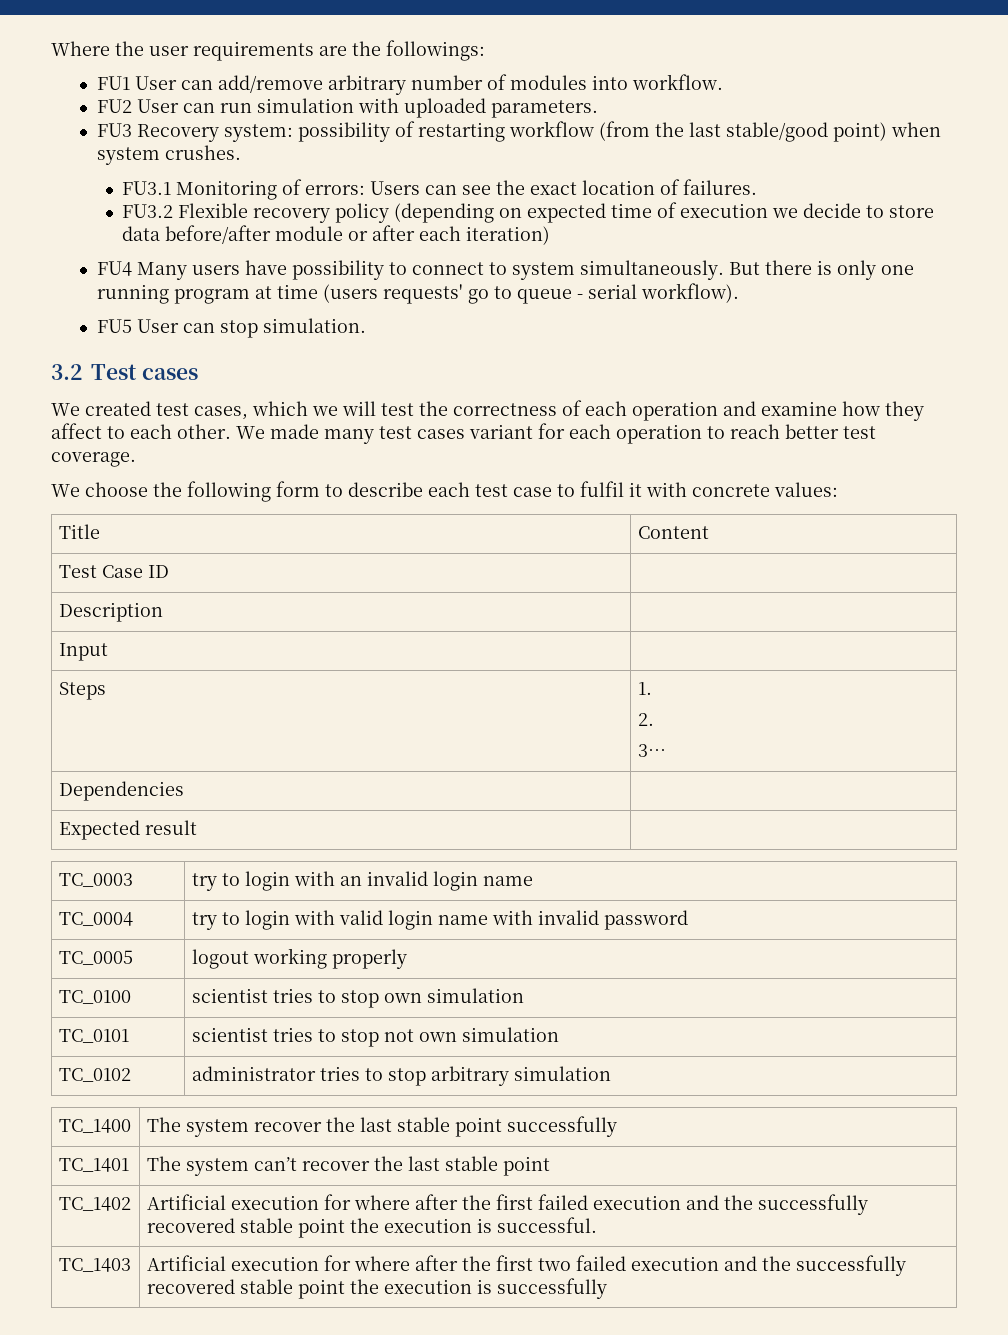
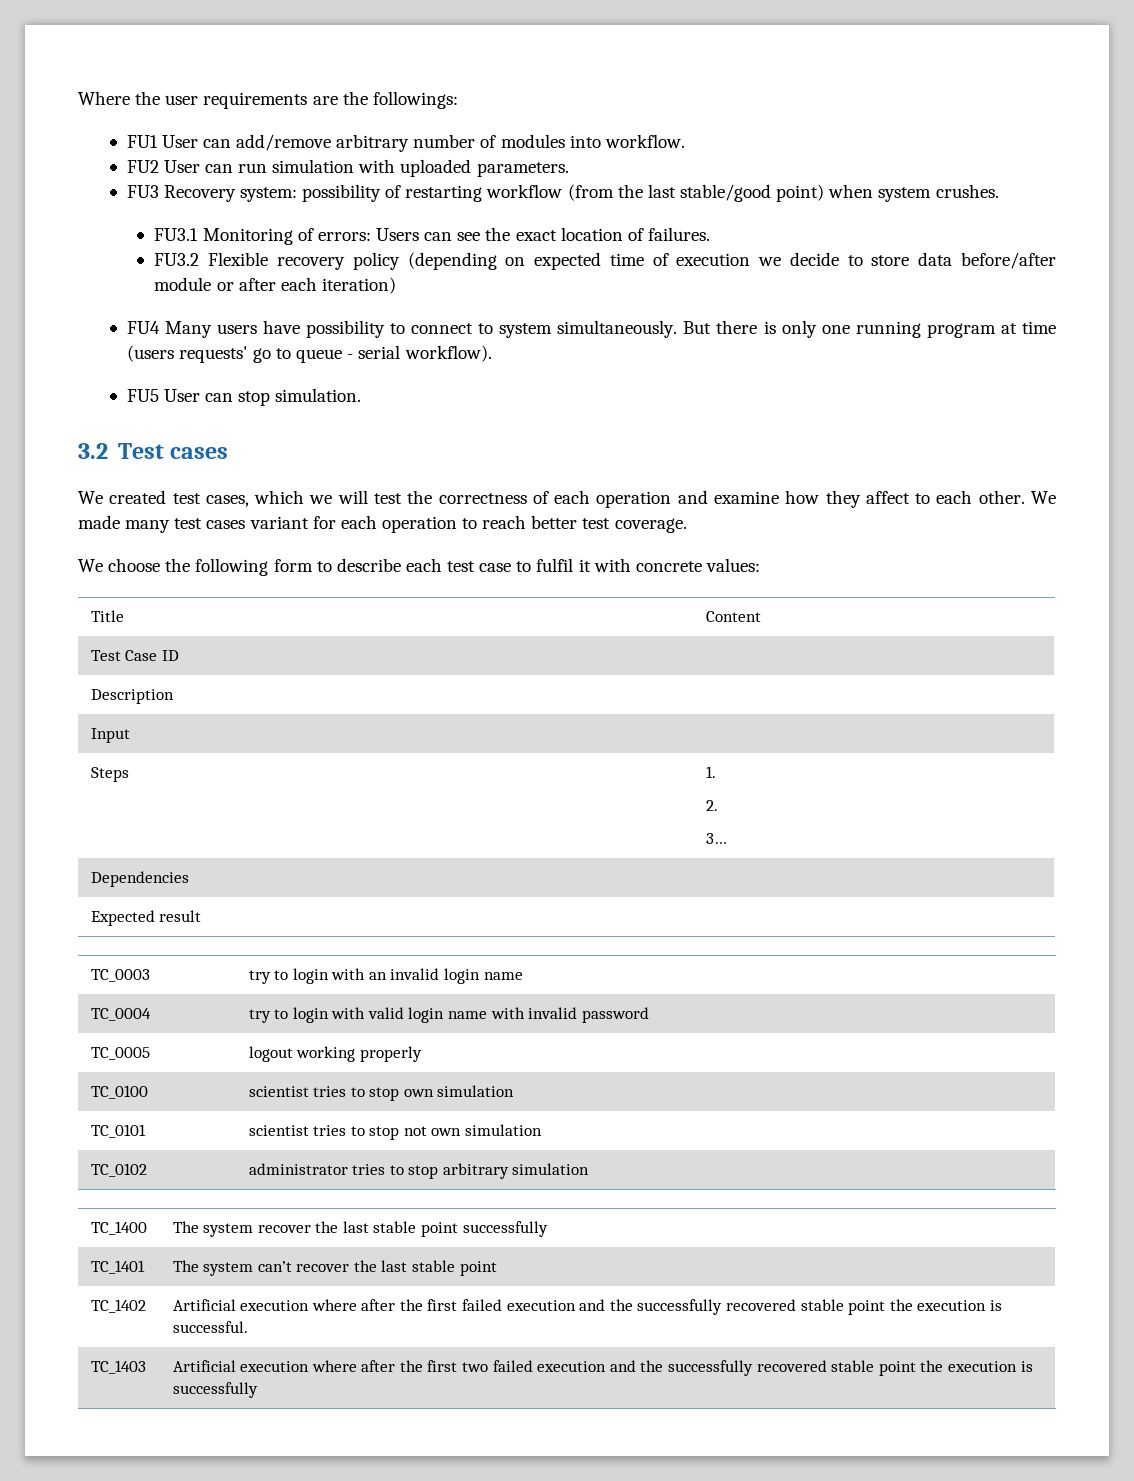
- TC_1402 | Artificial execution for where after the first failed execution and the successfully recovered stable point the execution is successful.
+ TC_1402 | Artificial execution where after the first failed execution and the successfully recovered stable point the execution is successful.
- TC_1403 | Artificial execution for where after the first two failed execution and the successfully recovered stable point the execution is successfully
+ TC_1403 | Artificial execution where after the first two failed execution and the successfully recovered stable point the execution is successfully

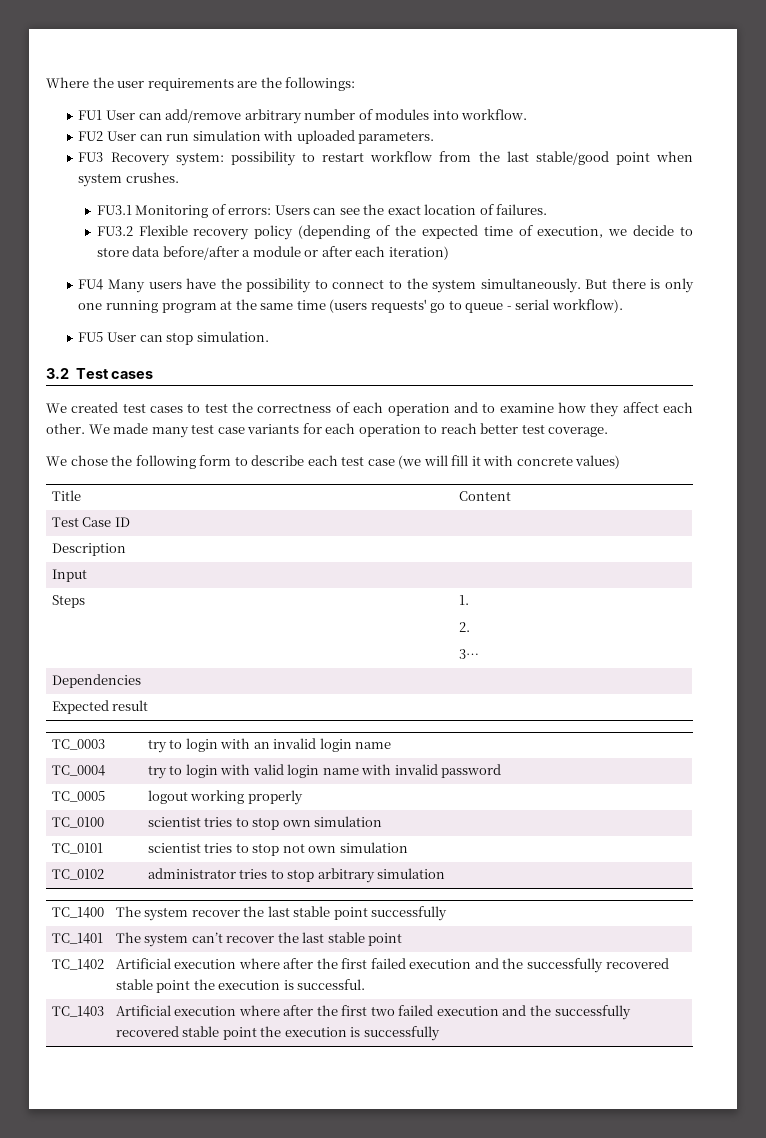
- FU3 Recovery system: possibility of restarting workflow (from the last stable/good point) when system crushes.
+ FU3 Recovery system: possibility to restart workflow from the last stable/good point when system crushes.
- FU3.2 Flexible recovery policy (depending on expected time of execution we decide to store data before/after module or after each iteration)
+ FU3.2 Flexible recovery policy (depending of the expected time of execution, we decide to store data before/after a module or after each iteration)
- FU4 Many users have possibility to connect to system simultaneously.
+ FU4 Many users have the possibility to connect to the system simultaneously.
- But there is only one running program at time (users requests' go to queue - serial workflow).
+ But there is only one running program at the same time (users requests' go to queue - serial workflow).
- We created test cases, which we will test the correctness of each operation and examine how they affect to each other.
+ We created test cases to test the correctness of each operation and to examine how they affect each other.
- We made many test cases variant for each operation to reach better test coverage.
+ We made many test case variants for each operation to reach better test coverage.
- We choose the following form to describe each test case to fulfil it with concrete values:
+ We chose the following form to describe each test case (we will fill it with concrete values)

